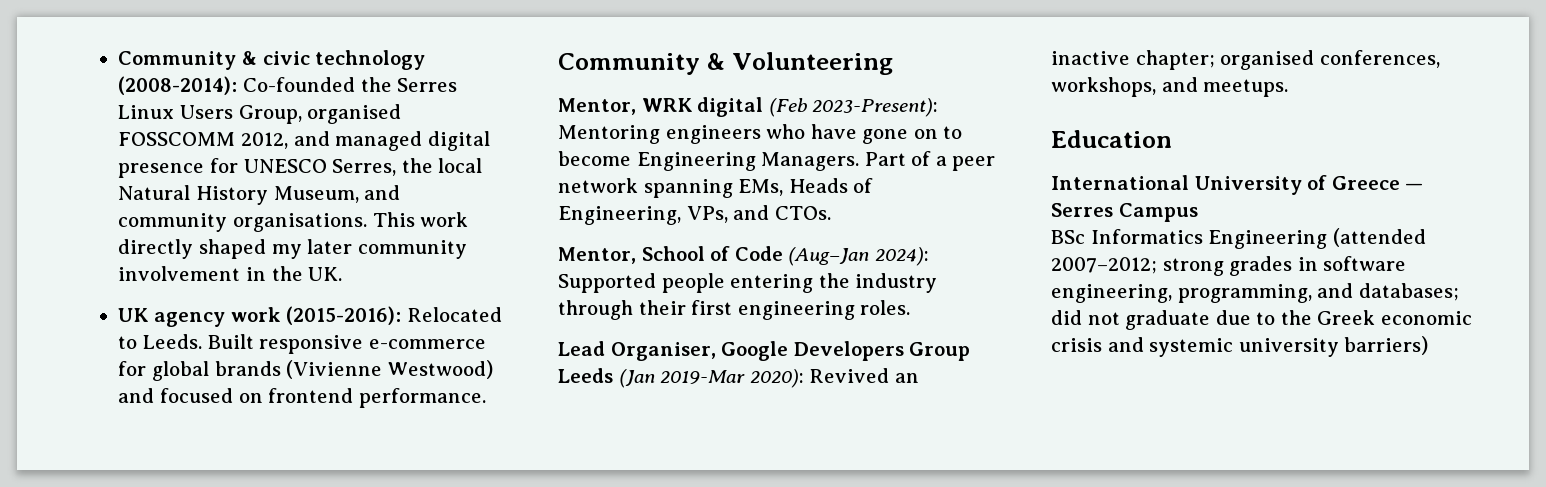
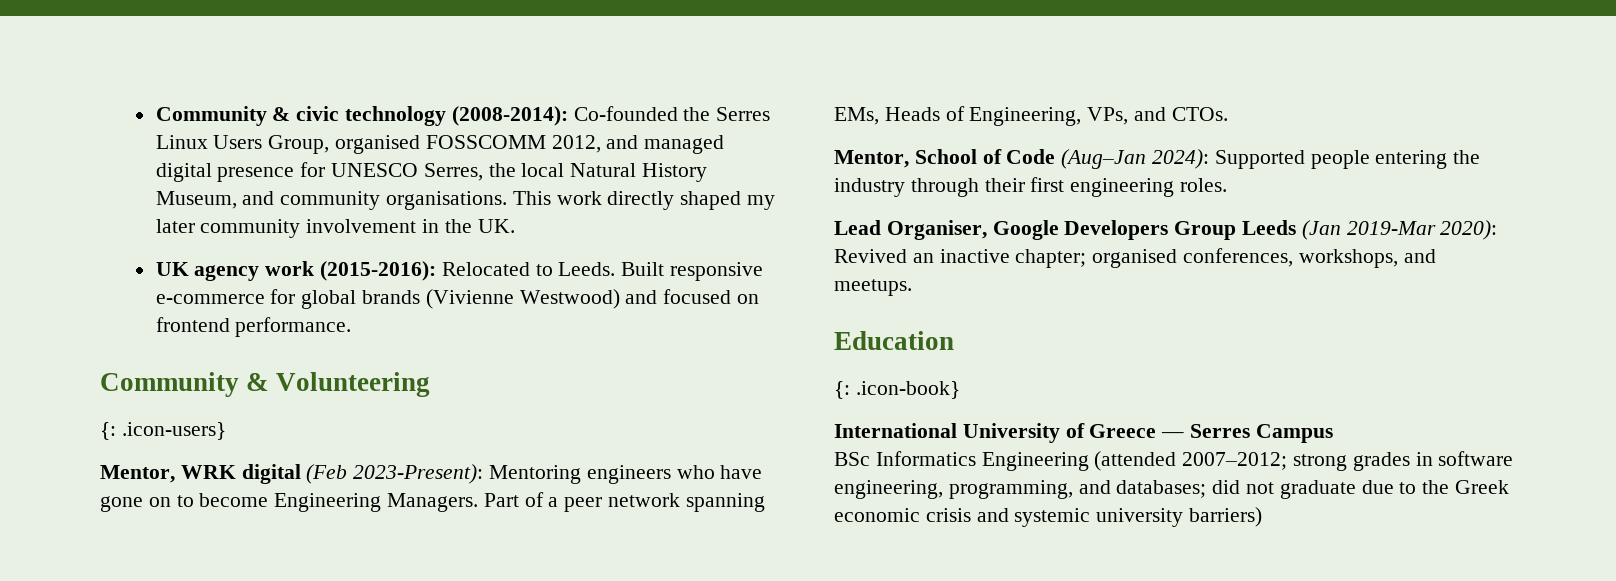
+ {: .icon-users}
+ {: .icon-book}

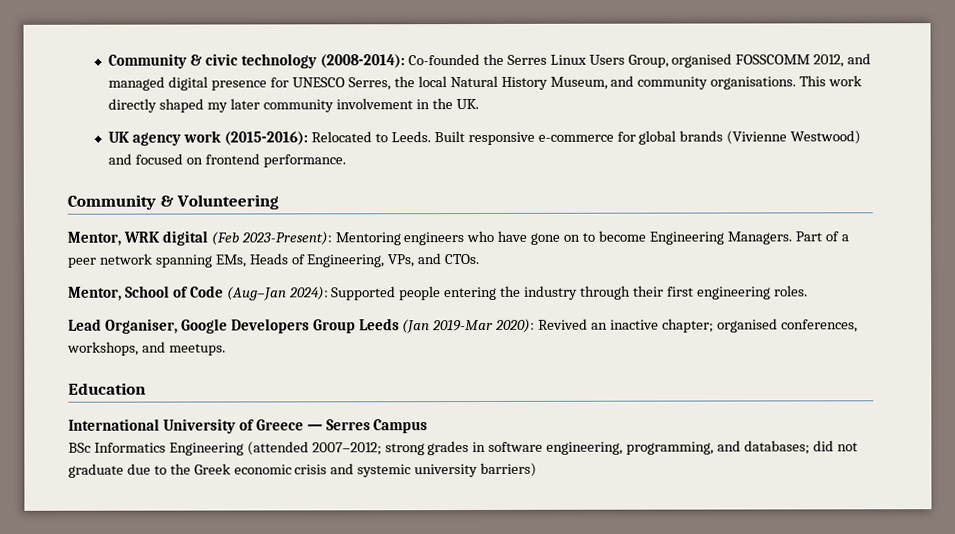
- {: .icon-users}
- {: .icon-book}

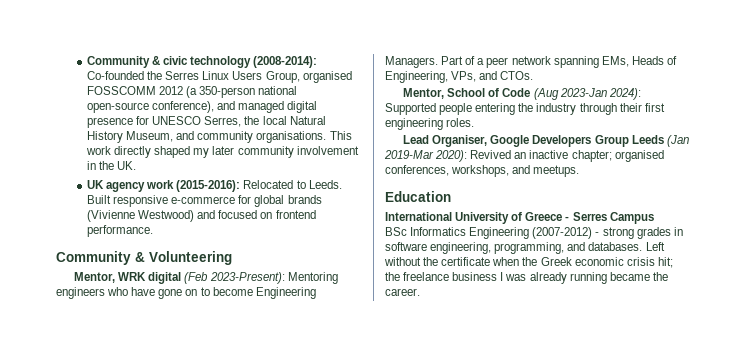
- Community & civic technology (2008-2014): Co-founded the Serres Linux Users Group, organised FOSSCOMM 2012, and managed digital presence for UNESCO Serres, the local Natural History Museum, and community organisations.
+ Community & civic technology (2008-2014): Co-founded the Serres Linux Users Group, organised FOSSCOMM 2012 (a 350-person national open-source conference), and managed digital presence for UNESCO Serres, the local Natural History Museum, and community organisations.
- Mentor, School of Code (Aug–Jan 2024): Supported people entering the industry through their first engineering roles.
+ Mentor, School of Code (Aug 2023-Jan 2024): Supported people entering the industry through their first engineering roles.
- International University of Greece — Serres Campus
+ International University of Greece - Serres Campus
- BSc Informatics Engineering (attended 2007–2012; strong grades in software engineering, programming, and databases; did not graduate due to the Greek economic crisis and systemic university barriers)
+ BSc Informatics Engineering (2007-2012) - strong grades in software engineering, programming, and databases. Left without the certificate when the Greek economic crisis hit; the freelance business I was already running became the career.

